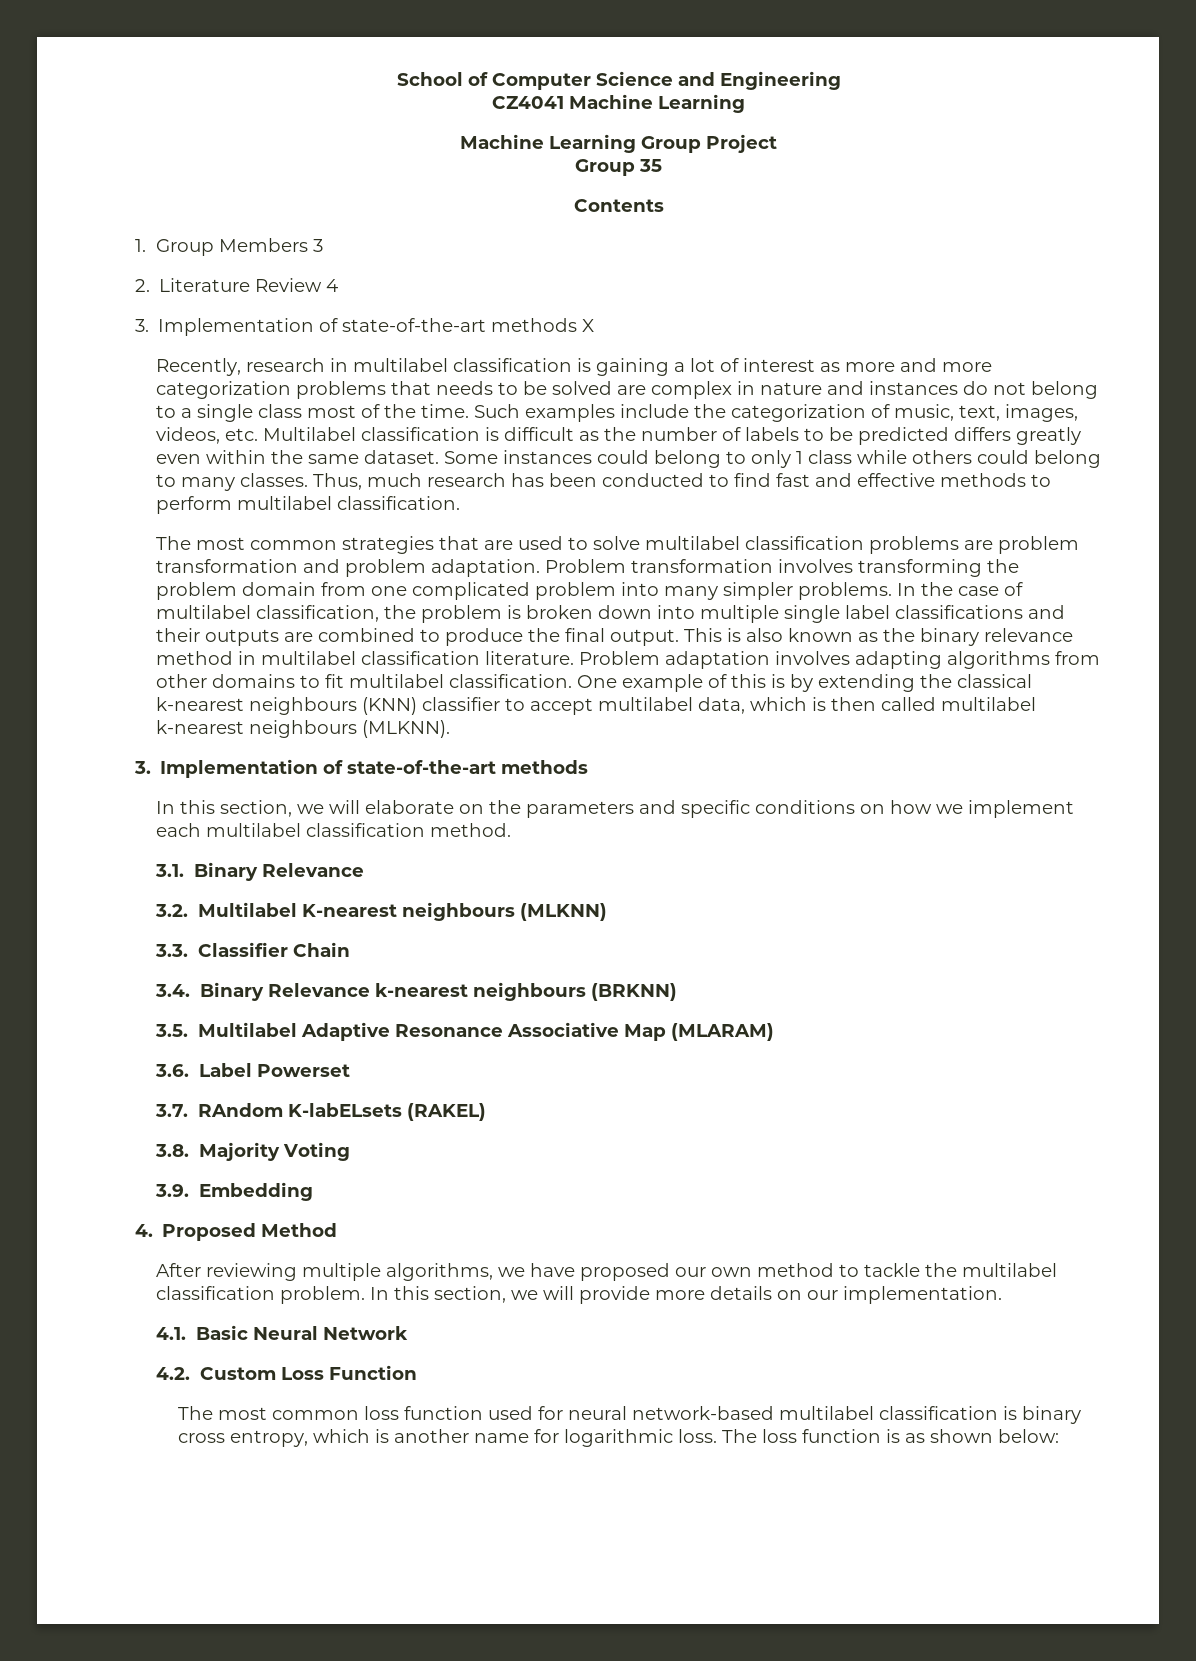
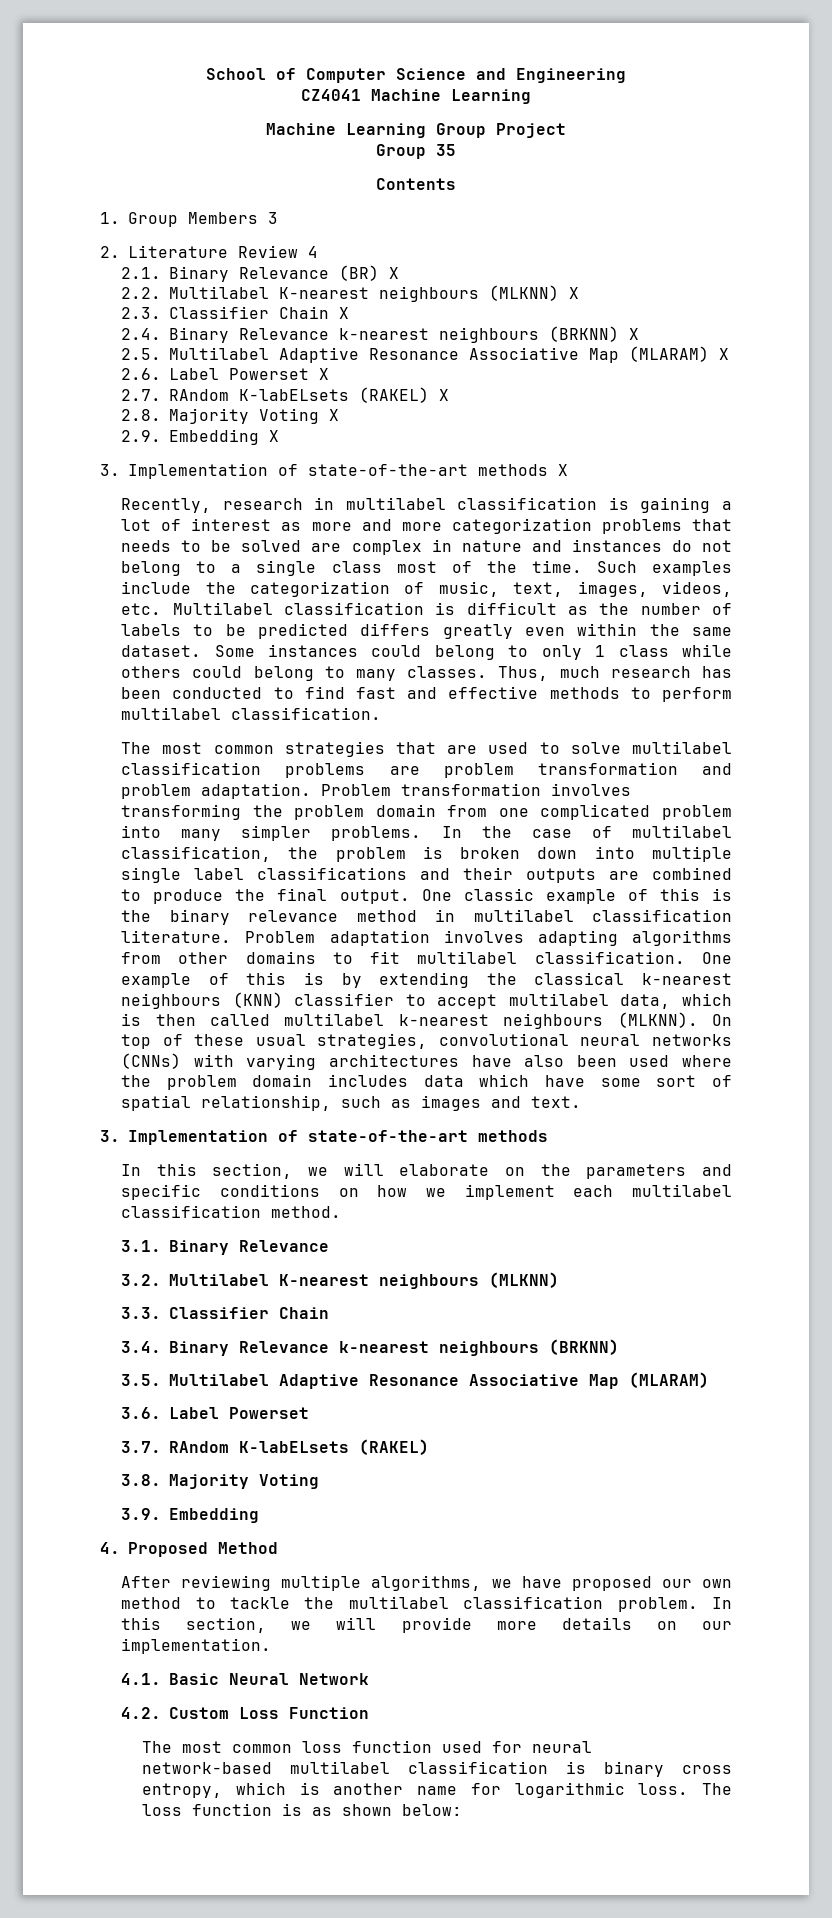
+ 2.1. Binary Relevance (BR) X
+ 2.2. Multilabel K-nearest neighbours (MLKNN) X
+ 2.3. Classifier Chain X
+ 2.4. Binary Relevance k-nearest neighbours (BRKNN) X
+ 2.5. Multilabel Adaptive Resonance Associative Map (MLARAM) X
+ 2.6. Label Powerset X
+ 2.7. RAndom K-labELsets (RAKEL) X
+ 2.8. Majority Voting X
+ 2.9. Embedding X
- This is also known as the binary relevance method in multilabel classification literature.
+ One classic example of this is the binary relevance method in multilabel classification literature.
+ On top of these usual strategies, convolutional neural networks (CNNs) with varying architectures have also been used where the problem domain includes data which have some sort of spatial relationship, such as images and text.

